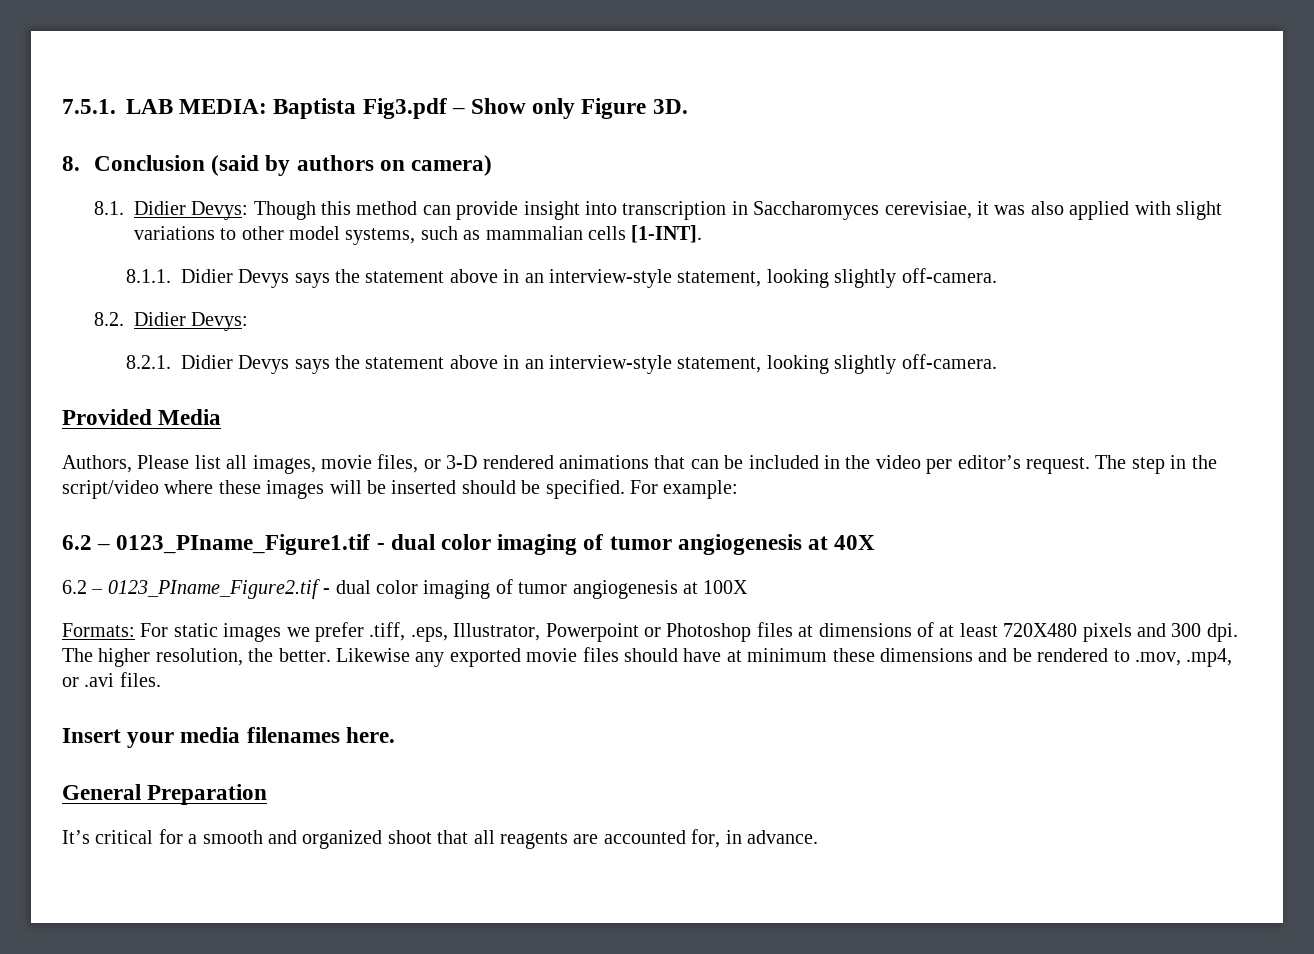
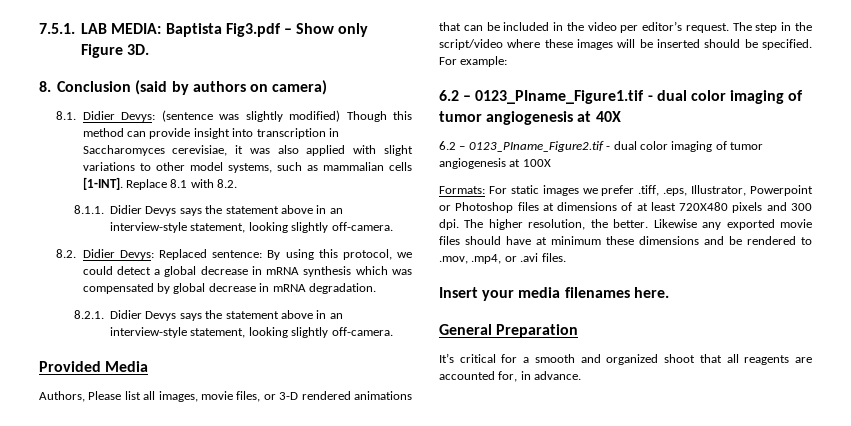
- 8.1. Didier Devys: Though this method can provide insight into transcription in Saccharomyces cerevisiae, it was also applied with slight variations to other model systems, such as mammalian cells [1-INT].
+ 8.1. Didier Devys: (sentence was slightly modified) Though this method can provide insight into transcription in Saccharomyces cerevisiae, it was also applied with slight variations to other model systems, such as mammalian cells [1-INT]. Replace 8.1 with 8.2.
- 8.2. Didier Devys:
+ 8.2. Didier Devys: Replaced sentence: By using this protocol, we could detect a global decrease in mRNA synthesis which was compensated by global decrease in mRNA degradation.

